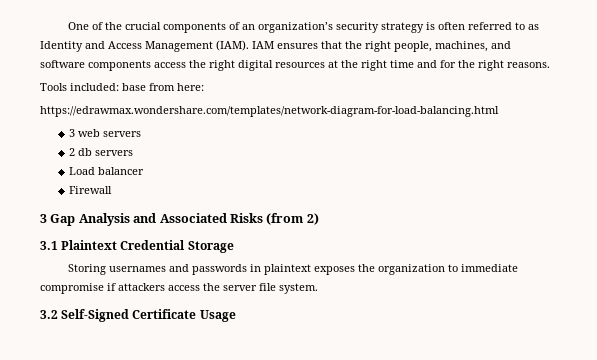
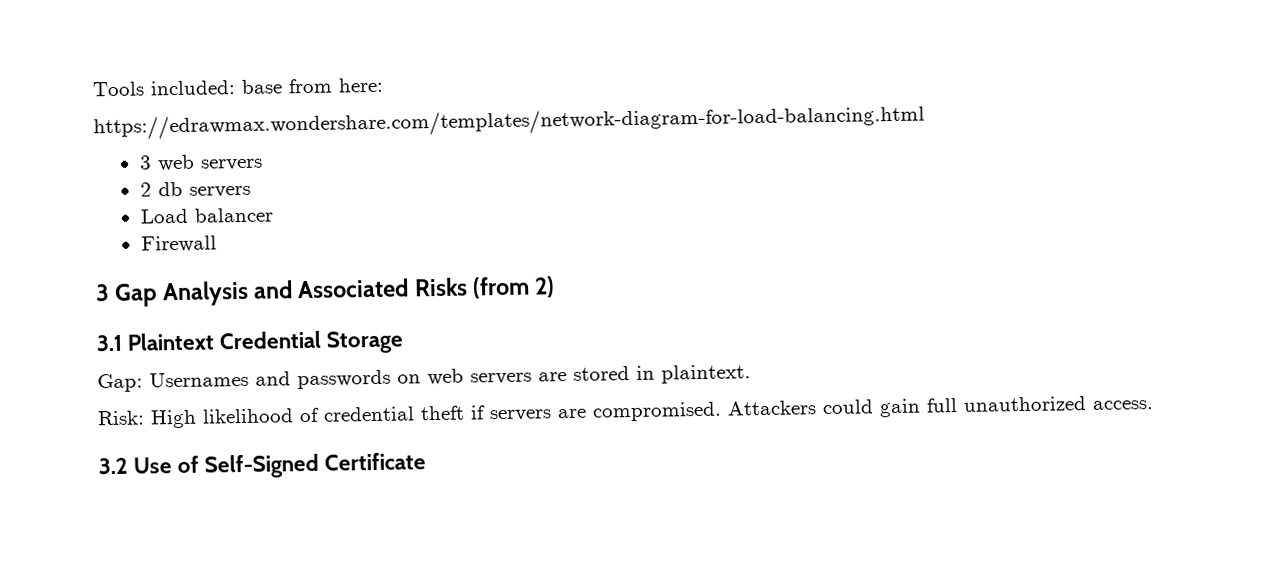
- One of the crucial components of an organization’s security strategy is often referred to as Identity and Access Management (IAM). IAM ensures that the right people, machines, and software components access the right digital resources at the right time and for the right reasons.
- Storing usernames and passwords in plaintext exposes the organization to immediate compromise if attackers access the server file system.
+ Gap: Usernames and passwords on web servers are stored in plaintext.
+ Risk: High likelihood of credential theft if servers are compromised. Attackers could gain full unauthorized access.
- 3.2 Self-Signed Certificate Usage
+ 3.2 Use of Self-Signed Certificate

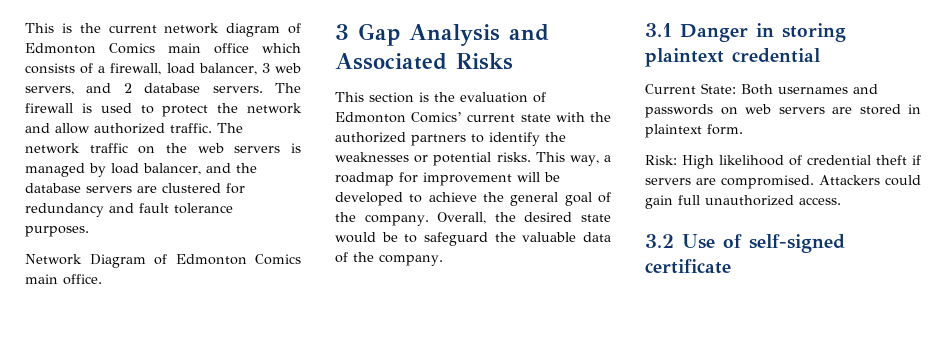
- Tools included: base from here:
- https://edrawmax.wondershare.com/templates/network-diagram-for-load-balancing.html
- 3 web servers
- 2 db servers
- Load balancer
- Firewall
+ This is the current network diagram of Edmonton Comics main office which consists of a firewall, load balancer, 3 web servers, and 2 database servers. The firewall is used to protect the network and allow authorized traffic. The network traffic on the web servers is managed by load balancer, and the database servers are clustered for redundancy and fault tolerance purposes.
+ Network Diagram of Edmonton Comics main office.
- 3 Gap Analysis and Associated Risks (from 2)
- 3.1 Plaintext Credential Storage
- Gap: Usernames and passwords on web servers are stored in plaintext.
+ 3 Gap Analysis and Associated Risks
+ This section is the evaluation of Edmonton Comics’ current state with the authorized partners to identify the weaknesses or potential risks. This way, a roadmap for improvement will be developed to achieve the general goal of the company. Overall, the desired state would be to safeguard the valuable data of the company.
+ 3.1 Danger in storing plaintext credential
+ Current State: Both usernames and passwords on web servers are stored in plaintext form.
- 3.2 Use of Self-Signed Certificate
+ 3.2 Use of self-signed certificate

